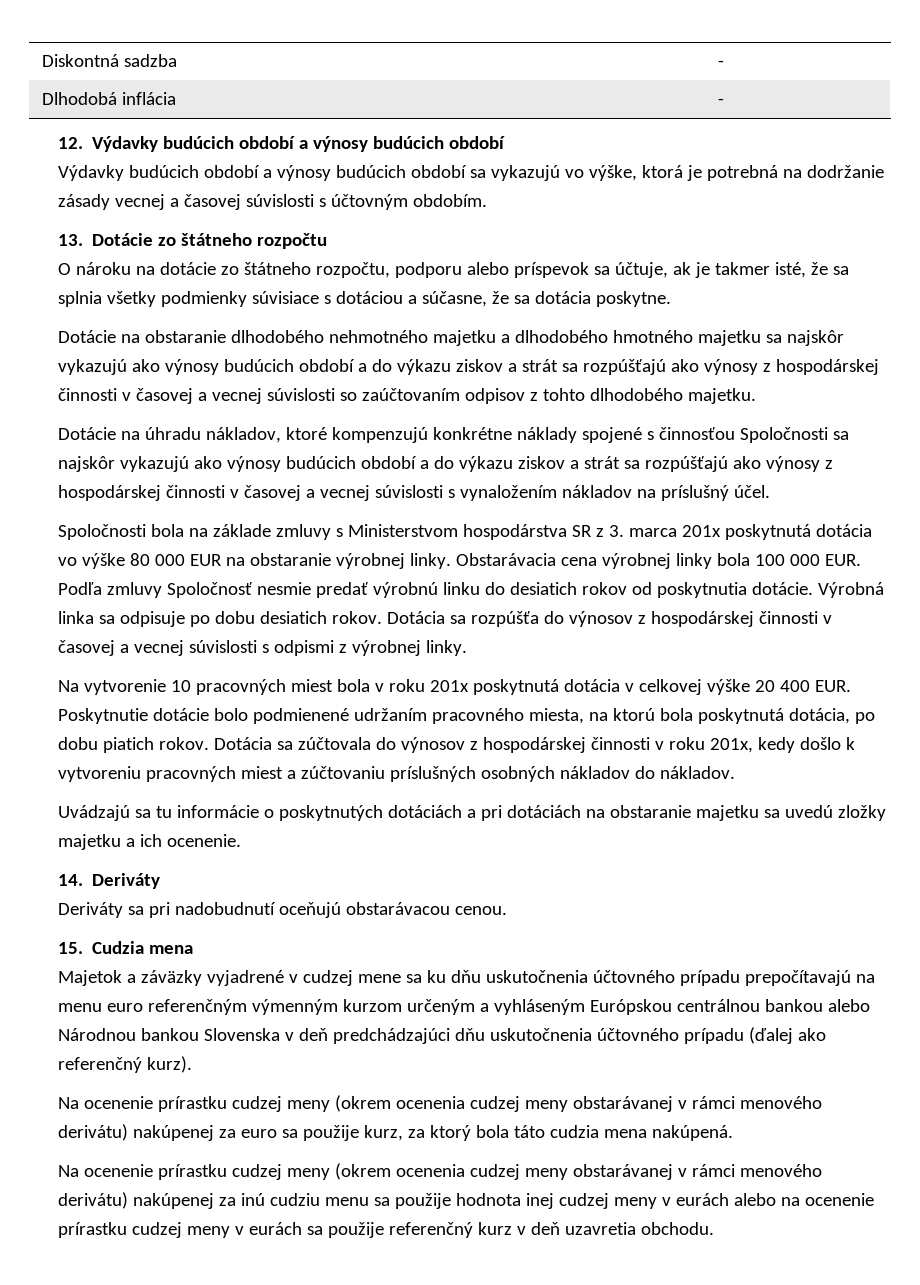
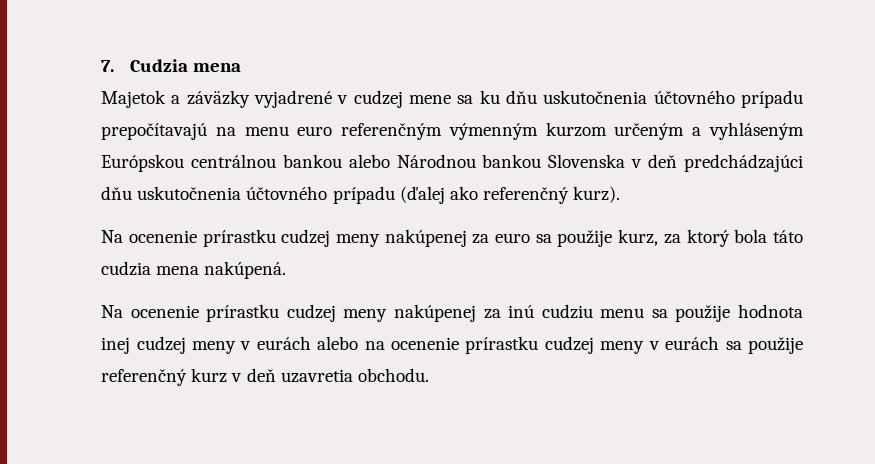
- Diskontná sadzba | -
- Dlhodobá inflácia | -
- 12. Výdavky budúcich období a výnosy budúcich období
- Výdavky budúcich období a výnosy budúcich období sa vykazujú vo výške, ktorá je potrebná na dodržanie zásady vecnej a časovej súvislosti s účtovným obdobím.
- 13. Dotácie zo štátneho rozpočtu
- O nároku na dotácie zo štátneho rozpočtu, podporu alebo príspevok sa účtuje, ak je takmer isté, že sa splnia všetky podmienky súvisiace s dotáciou a súčasne, že sa dotácia poskytne.
- Dotácie na obstaranie dlhodobého nehmotného majetku a dlhodobého hmotného majetku sa najskôr vykazujú ako výnosy budúcich období a do výkazu ziskov a strát sa rozpúšťajú ako výnosy z hospodárskej činnosti v časovej a vecnej súvislosti so zaúčtovaním odpisov z tohto dlhodobého majetku.
- Dotácie na úhradu nákladov, ktoré kompenzujú konkrétne náklady spojené s činnosťou Spoločnosti sa najskôr vykazujú ako výnosy budúcich období a do výkazu ziskov a strát sa rozpúšťajú ako výnosy z hospodárskej činnosti v časovej a vecnej súvislosti s vynaložením nákladov na príslušný účel.
- Spoločnosti bola na základe zmluvy s Ministerstvom hospodárstva SR z 3. marca 201x poskytnutá dotácia vo výške 80 000 EUR na obstaranie výrobnej linky. Obstarávacia cena výrobnej linky bola 100 000 EUR. Podľa zmluvy Spoločnosť nesmie predať výrobnú linku do desiatich rokov od poskytnutia dotácie. Výrobná linka sa odpisuje po dobu desiatich rokov. Dotácia sa rozpúšťa do výnosov z hospodárskej činnosti v časovej a vecnej súvislosti s odpismi z výrobnej linky.
- Na vytvorenie 10 pracovných miest bola v roku 201x poskytnutá dotácia v celkovej výške 20 400 EUR. Poskytnutie dotácie bolo podmienené udržaním pracovného miesta, na ktorú bola poskytnutá dotácia, po dobu piatich rokov. Dotácia sa zúčtovala do výnosov z hospodárskej činnosti v roku 201x, kedy došlo k vytvoreniu pracovných miest a zúčtovaniu príslušných osobných nákladov do nákladov.
- Uvádzajú sa tu informácie o poskytnutých dotáciách a pri dotáciách na obstaranie majetku sa uvedú zložky majetku a ich ocenenie.
- 14. Deriváty
- Deriváty sa pri nadobudnutí oceňujú obstarávacou cenou.
- 15. Cudzia mena
+ 7. Cudzia mena
- Na ocenenie prírastku cudzej meny (okrem ocenenia cudzej meny obstarávanej v rámci menového derivátu) nakúpenej za euro sa použije kurz, za ktorý bola táto cudzia mena nakúpená.
+ Na ocenenie prírastku cudzej meny nakúpenej za euro sa použije kurz, za ktorý bola táto cudzia mena nakúpená.
- Na ocenenie prírastku cudzej meny (okrem ocenenia cudzej meny obstarávanej v rámci menového derivátu) nakúpenej za inú cudziu menu sa použije hodnota inej cudzej meny v eurách alebo na ocenenie prírastku cudzej meny v eurách sa použije referenčný kurz v deň uzavretia obchodu.
+ Na ocenenie prírastku cudzej meny nakúpenej za inú cudziu menu sa použije hodnota inej cudzej meny v eurách alebo na ocenenie prírastku cudzej meny v eurách sa použije referenčný kurz v deň uzavretia obchodu.

